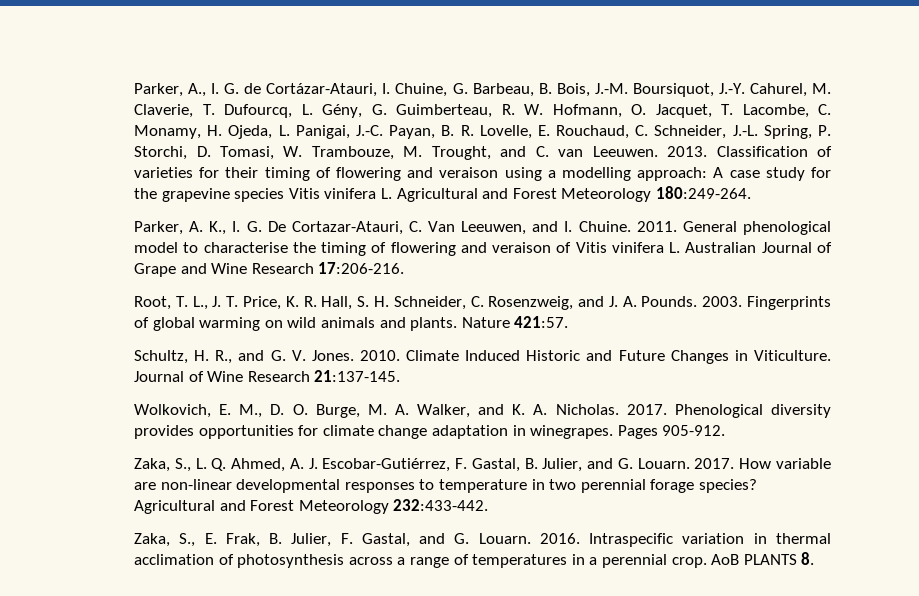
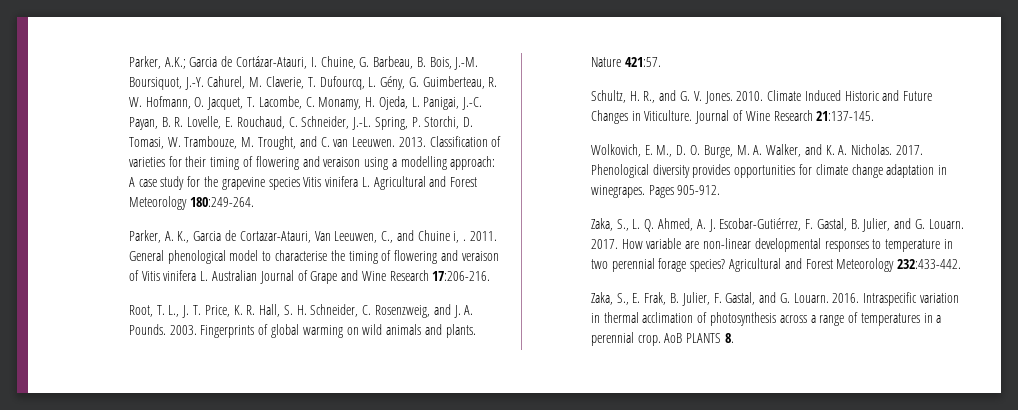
- Parker, A., I. G. de Cortázar-Atauri, I. Chuine, G. Barbeau, B. Bois, J.-M. Boursiquot, J.-Y. Cahurel, M. Claverie, T. Dufourcq, L. Gény, G. Guimberteau, R. W. Hofmann, O. Jacquet, T. Lacombe, C. Monamy, H. Ojeda, L. Panigai, J.-C. Payan, B. R. Lovelle, E. Rouchaud, C. Schneider, J.-L. Spring, P. Storchi, D. Tomasi, W. Trambouze, M. Trought, and C. van Leeuwen.
+ Parker, A.K.; Garcia de Cortázar-Atauri, I. Chuine, G. Barbeau, B. Bois, J.-M. Boursiquot, J.-Y. Cahurel, M. Claverie, T. Dufourcq, L. Gény, G. Guimberteau, R. W. Hofmann, O. Jacquet, T. Lacombe, C. Monamy, H. Ojeda, L. Panigai, J.-C. Payan, B. R. Lovelle, E. Rouchaud, C. Schneider, J.-L. Spring, P. Storchi, D. Tomasi, W. Trambouze, M. Trought, and C. van Leeuwen.
- Parker, A. K., I. G. De Cortazar-Atauri, C. Van Leeuwen, and I. Chuine.
+ Parker, A. K., Garcia de Cortazar-Atauri, Van Leeuwen, C., and Chuine i, .

